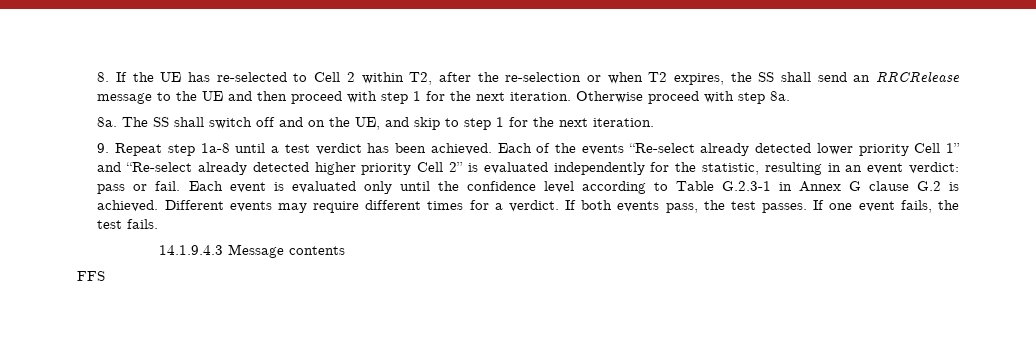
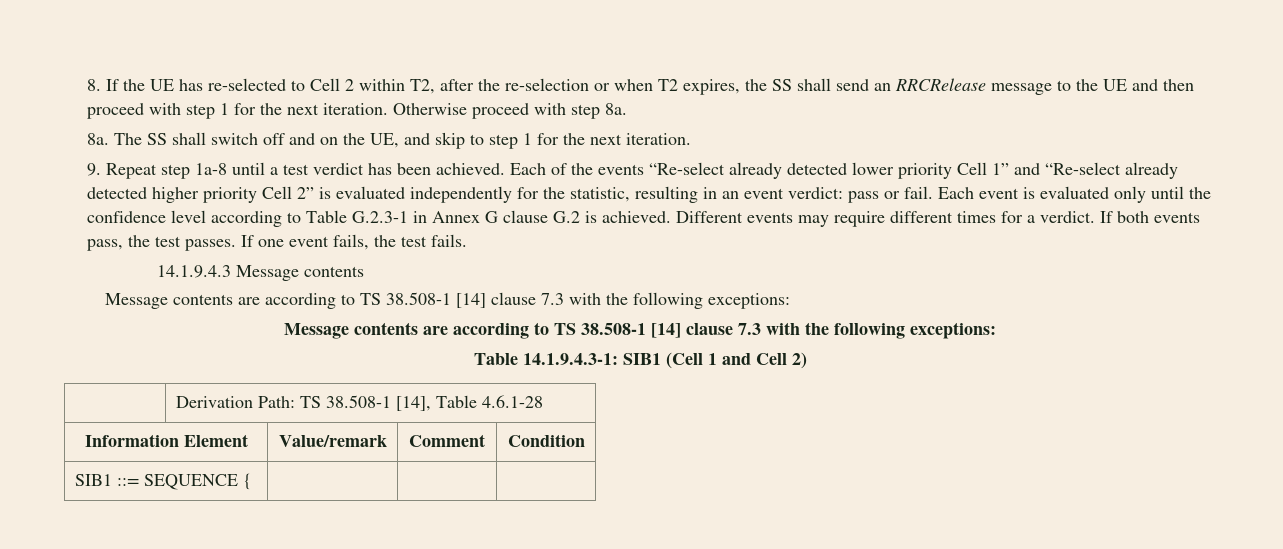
  14.1.9.4.3 Message contents
- FFS
+ Message contents are according to TS 38.508-1 [14] clause 7.3 with the following exceptions:
+ Message contents are according to TS 38.508-1 [14] clause 7.3 with the following exceptions:
+ Table 14.1.9.4.3-1: SIB1 (Cell 1 and Cell 2)
+ | Derivation Path: TS 38.508-1 [14], Table 4.6.1-28
+ Information Element | Value/remark | Comment | Condition
+ SIB1 ::= SEQUENCE { | | |

